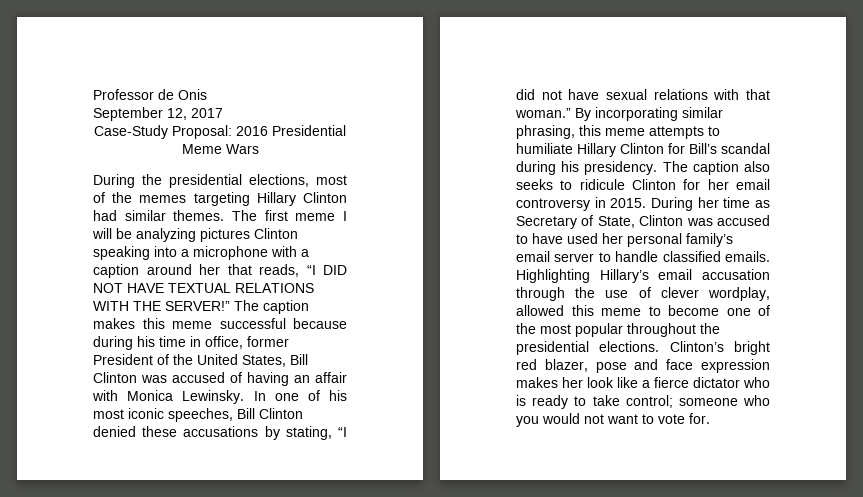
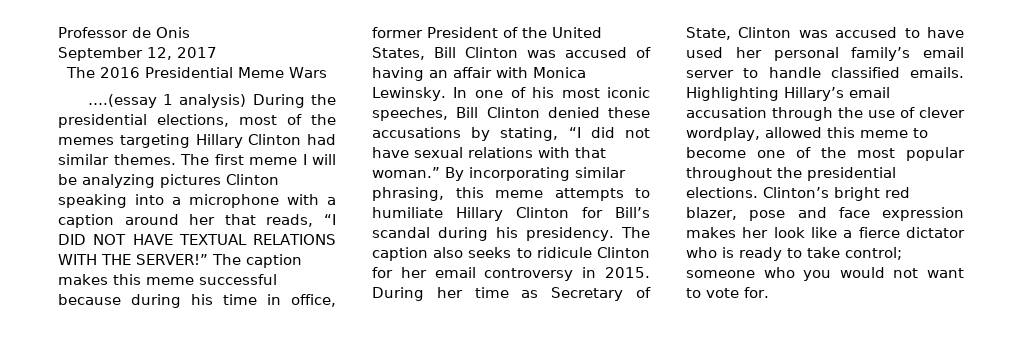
- Case-Study Proposal: 2016 Presidential Meme Wars
+ The 2016 Presidential Meme Wars
- During the presidential elections, most of the memes targeting Hillary Clinton had similar themes.
+ ….(essay 1 analysis) During the presidential elections, most of the memes targeting Hillary Clinton had similar themes.

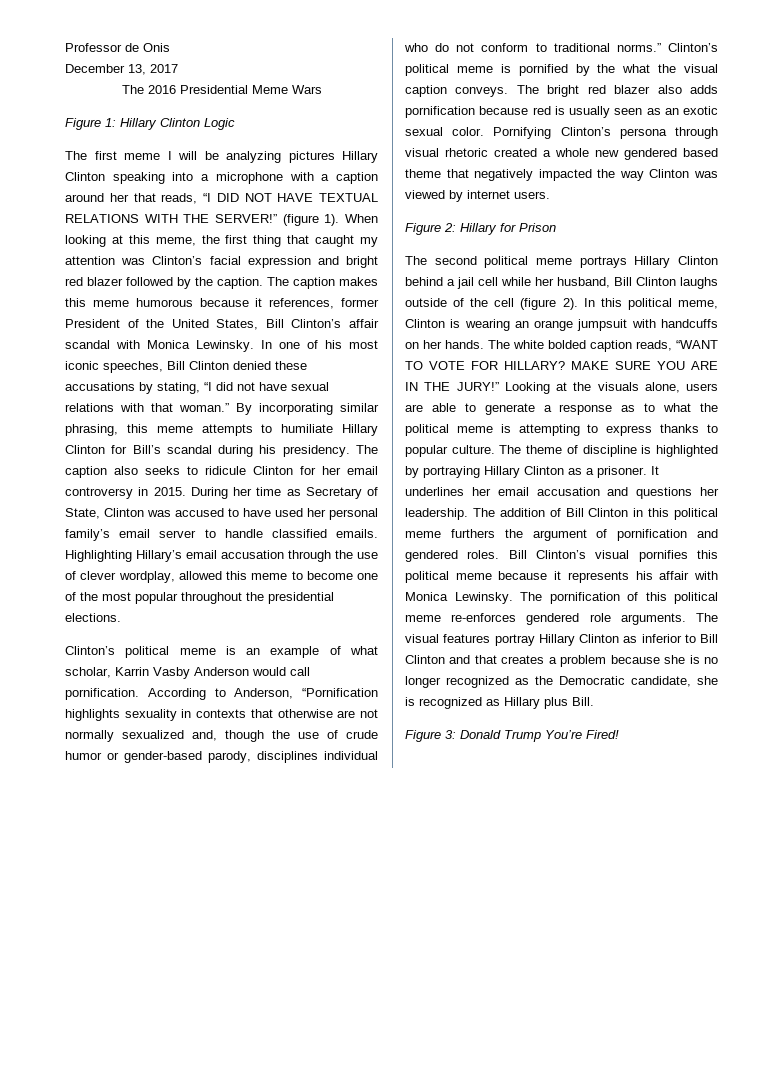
- September 12, 2017
+ December 13, 2017
- ….(essay 1 analysis) During the presidential elections, most of the memes targeting Hillary Clinton had similar themes. The first meme I will be analyzing pictures Clinton speaking into a microphone with a caption around her that reads, “I DID NOT HAVE TEXTUAL RELATIONS WITH THE SERVER!”
+ Figure 1: Hillary Clinton Logic
+ The first meme I will be analyzing pictures Hillary Clinton speaking into a microphone with a caption around her that reads, “I DID NOT HAVE TEXTUAL RELATIONS WITH THE SERVER!”
+ (figure 1). When looking at this meme, the first thing that caught my attention was Clinton’s facial expression and bright red blazer followed by the caption.
- The caption makes this meme successful because during his time in office, former President of the United States, Bill Clinton was accused of having an affair with Monica Lewinsky.
+ The caption makes this meme humorous because it references, former President of the United States, Bill Clinton’s affair scandal with Monica Lewinsky.
- Highlighting Hillary’s email accusation through the use of clever wordplay, allowed this meme to become one of the most popular throughout the presidential elections. Clinton’s bright red blazer, pose and face expression makes her look like a fierce dictator who is ready to take control; someone who you would not want to vote for.
+ Highlighting Hillary’s email accusation through the use of clever wordplay, allowed this meme to become one of the most popular throughout the presidential elections.
+ Clinton’s political meme is an example of what scholar, Karrin Vasby Anderson would call pornification. According to Anderson, “Pornification highlights sexuality in contexts that otherwise are not normally sexualized and, though the use of crude humor or gender-based parody, disciplines individual who do not conform to traditional norms.” Clinton’s political meme is pornified by the what the visual caption conveys. The bright red blazer also adds pornification because red is usually seen as an exotic sexual color. Pornifying Clinton’s persona through visual rhetoric created a whole new gendered based theme that negatively impacted the way Clinton was viewed by internet users.
+ Figure 2: Hillary for Prison
+ The second political meme portrays Hillary Clinton behind a jail cell while her husband, Bill Clinton laughs outside of the cell (figure 2). In this political meme, Clinton is wearing an orange jumpsuit with handcuffs on her hands. The white bolded caption reads, “WANT TO VOTE FOR HILLARY? MAKE SURE YOU ARE IN THE JURY!” Looking at the visuals alone, users are able to generate a response as to what the political meme is attempting to express thanks to popular culture. The theme of discipline is highlighted by portraying Hillary Clinton as a prisoner. It underlines her email accusation and questions her leadership. The addition of Bill Clinton in this political meme furthers the argument of pornification and gendered roles. Bill Clinton’s visual pornifies this political meme because it represents his affair with Monica Lewinsky. The pornification of this political meme re-enforces gendered role arguments. The visual features portray Hillary Clinton as inferior to Bill Clinton and that creates a problem because she is no longer recognized as the Democratic candidate, she is recognized as Hillary plus Bill.
+ Figure 3: Donald Trump You’re Fired!

